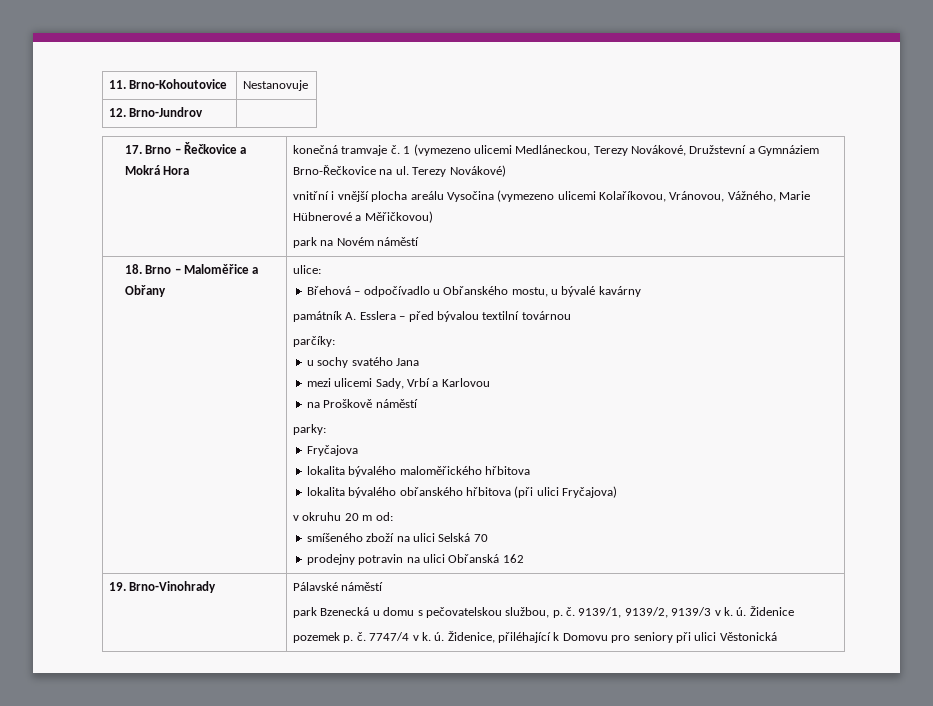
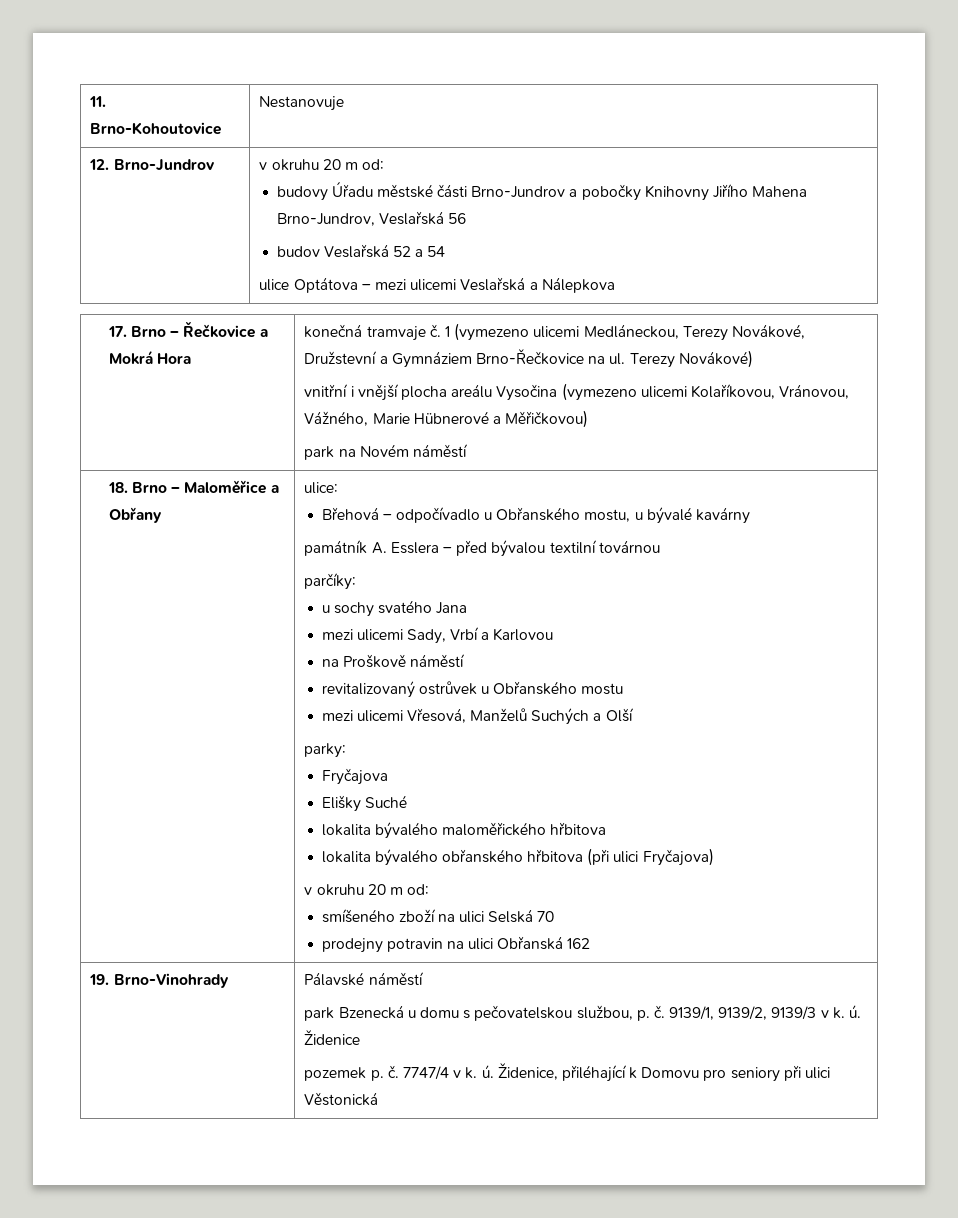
- 12. Brno-Jundrov |
+ 12. Brno-Jundrov | v okruhu 20 m od:
+ budovy Úřadu městské části Brno-Jundrov a pobočky Knihovny Jiřího Mahena Brno-Jundrov, Veslařská 56
+ budov Veslařská 52 a 54
+ ulice Optátova – mezi ulicemi Veslařská a Nálepkova
+ revitalizovaný ostrůvek u Obřanského mostu
+ mezi ulicemi Vřesová, Manželů Suchých a Olší
+ Elišky Suché

